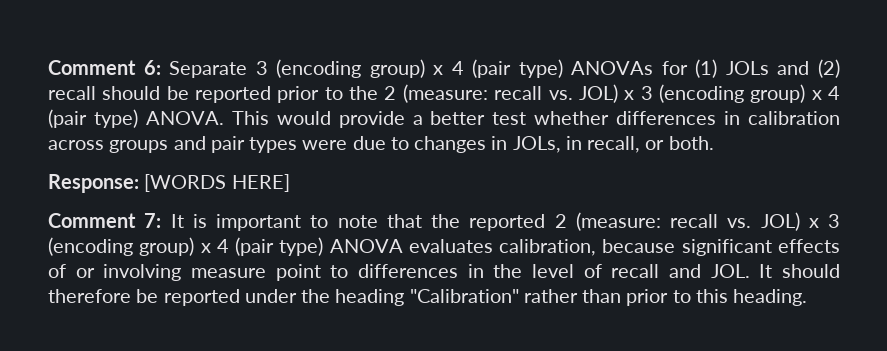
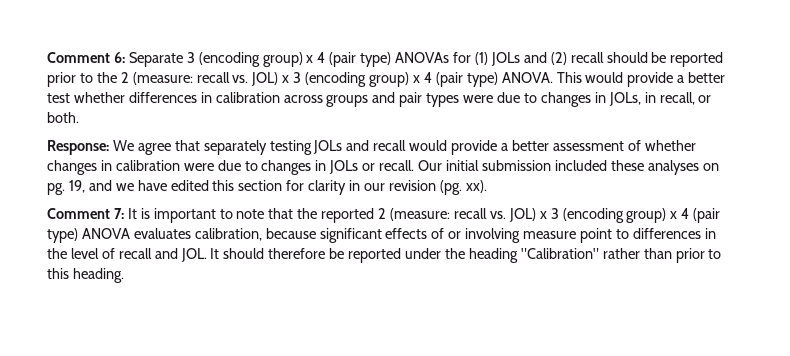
- Response: [WORDS HERE]
+ Response: We agree that separately testing JOLs and recall would provide a better assessment of whether changes in calibration were due to changes in JOLs or recall. Our initial submission included these analyses on pg. 19, and we have edited this section for clarity in our revision (pg. xx).

